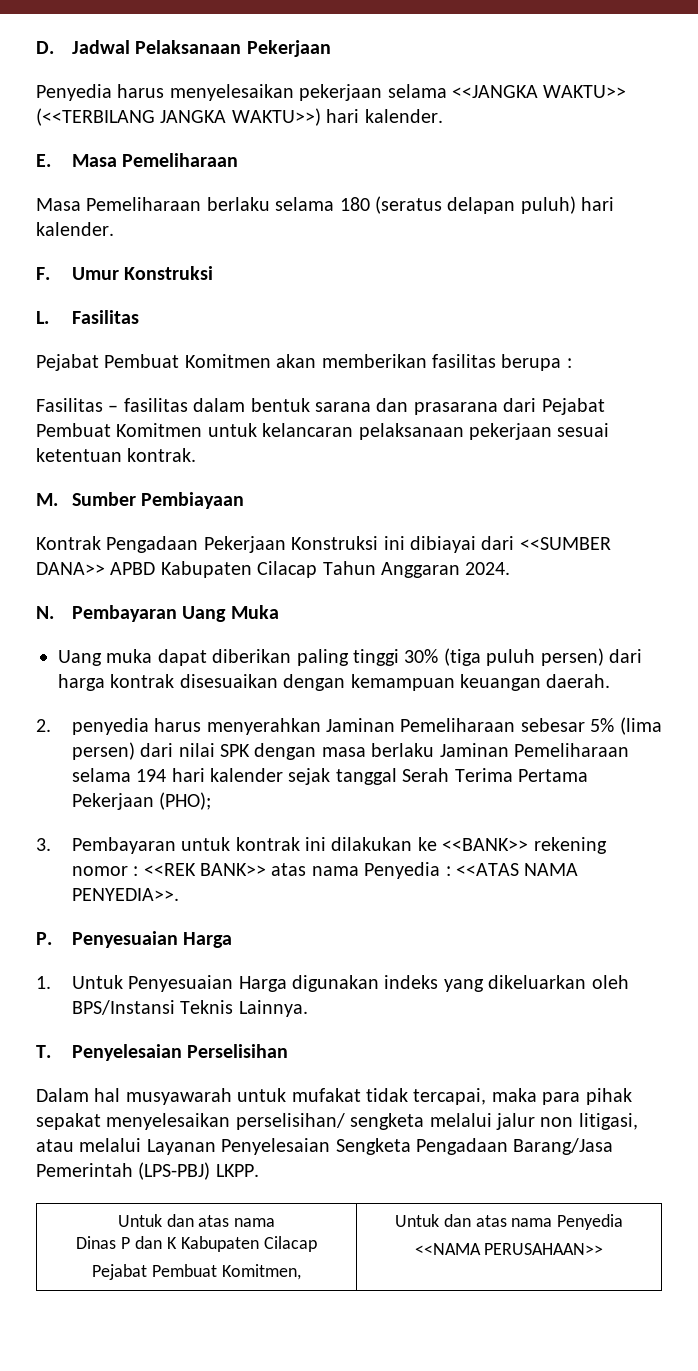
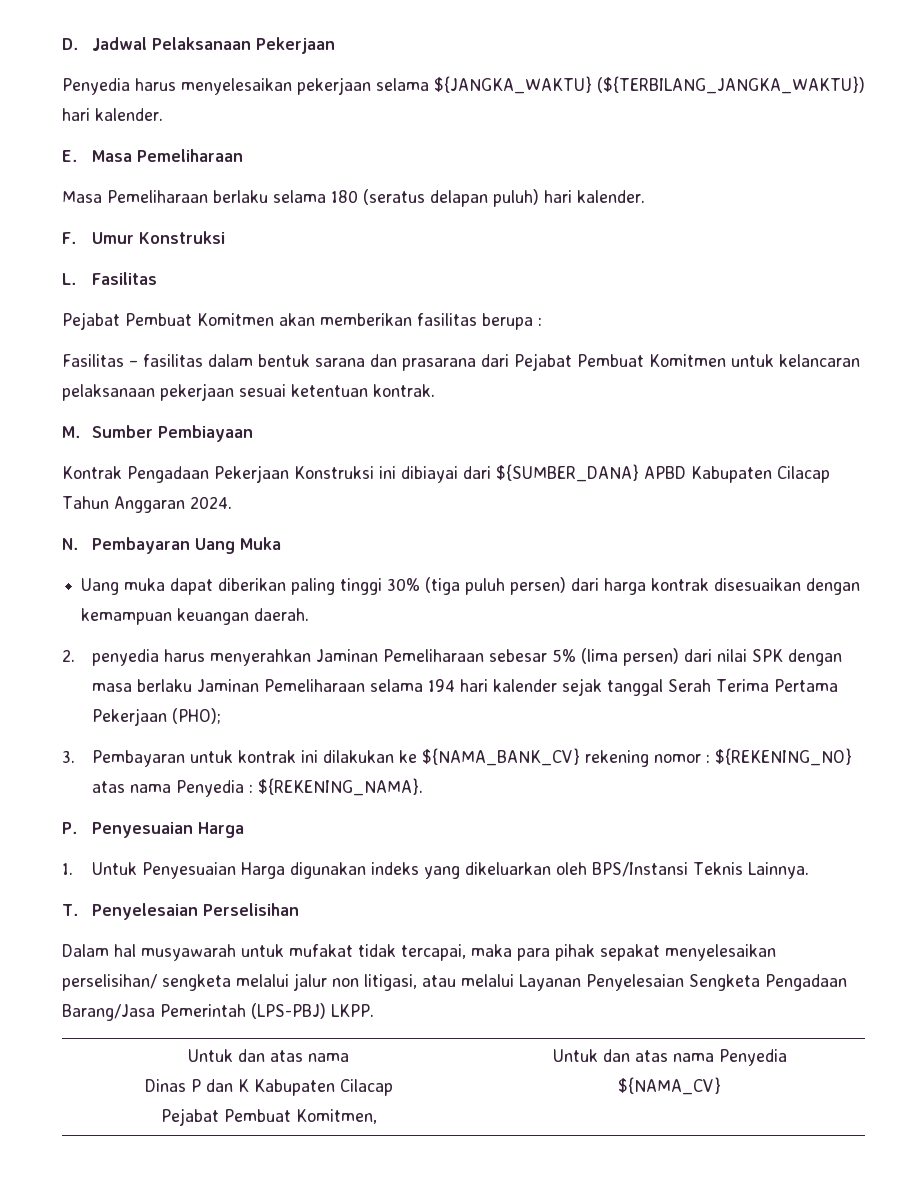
- Penyedia harus menyelesaikan pekerjaan selama <<JANGKA WAKTU>> (<<TERBILANG JANGKA WAKTU>>) hari kalender.
+ Penyedia harus menyelesaikan pekerjaan selama ${JANGKA_WAKTU} (${TERBILANG_JANGKA_WAKTU}) hari kalender.
- Kontrak Pengadaan Pekerjaan Konstruksi ini dibiayai dari <<SUMBER DANA>> APBD Kabupaten Cilacap Tahun Anggaran 2024.
+ Kontrak Pengadaan Pekerjaan Konstruksi ini dibiayai dari ${SUMBER_DANA} APBD Kabupaten Cilacap Tahun Anggaran 2024.
- 3. Pembayaran untuk kontrak ini dilakukan ke <<BANK>> rekening nomor : <<REK BANK>> atas nama Penyedia : <<ATAS NAMA PENYEDIA>>.
+ 3. Pembayaran untuk kontrak ini dilakukan ke ${NAMA_BANK_CV} rekening nomor : ${REKENING_NO} atas nama Penyedia : ${REKENING_NAMA}.
  Dalam hal musyawarah untuk mufakat tidak tercapai, maka para pihak sepakat menyelesaikan perselisihan/ sengketa melalui jalur non litigasi, atau melalui Layanan Penyelesaian Sengketa Pengadaan Barang/Jasa Pemerintah (LPS-PBJ) LKPP.
  Untuk dan atas nama
  Dinas P dan K Kabupaten Cilacap
  Pejabat Pembuat Komitmen, | Untuk dan atas nama Penyedia
- <<NAMA PERUSAHAAN>>
+ ${NAMA_CV}

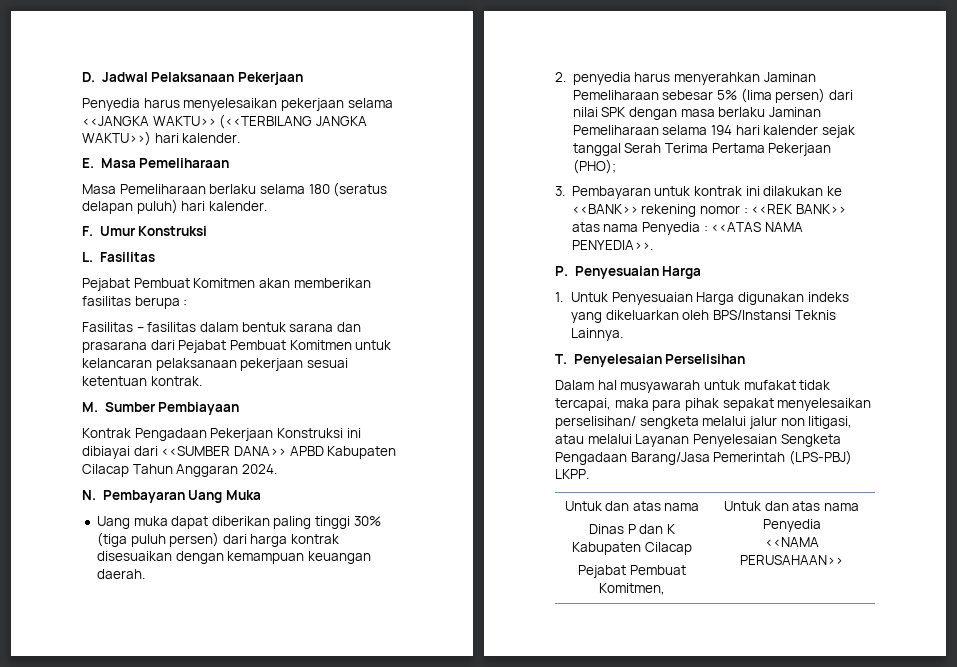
- Penyedia harus menyelesaikan pekerjaan selama ${JANGKA_WAKTU} (${TERBILANG_JANGKA_WAKTU}) hari kalender.
+ Penyedia harus menyelesaikan pekerjaan selama <<JANGKA WAKTU>> (<<TERBILANG JANGKA WAKTU>>) hari kalender.
- Kontrak Pengadaan Pekerjaan Konstruksi ini dibiayai dari ${SUMBER_DANA} APBD Kabupaten Cilacap Tahun Anggaran 2024.
+ Kontrak Pengadaan Pekerjaan Konstruksi ini dibiayai dari <<SUMBER DANA>> APBD Kabupaten Cilacap Tahun Anggaran 2024.
- 3. Pembayaran untuk kontrak ini dilakukan ke ${NAMA_BANK_CV} rekening nomor : ${REKENING_NO} atas nama Penyedia : ${REKENING_NAMA}.
+ 3. Pembayaran untuk kontrak ini dilakukan ke <<BANK>> rekening nomor : <<REK BANK>> atas nama Penyedia : <<ATAS NAMA PENYEDIA>>.
  Dalam hal musyawarah untuk mufakat tidak tercapai, maka para pihak sepakat menyelesaikan perselisihan/ sengketa melalui jalur non litigasi, atau melalui Layanan Penyelesaian Sengketa Pengadaan Barang/Jasa Pemerintah (LPS-PBJ) LKPP.
  Untuk dan atas nama
  Dinas P dan K Kabupaten Cilacap
  Pejabat Pembuat Komitmen, | Untuk dan atas nama Penyedia
- ${NAMA_CV}
+ <<NAMA PERUSAHAAN>>

